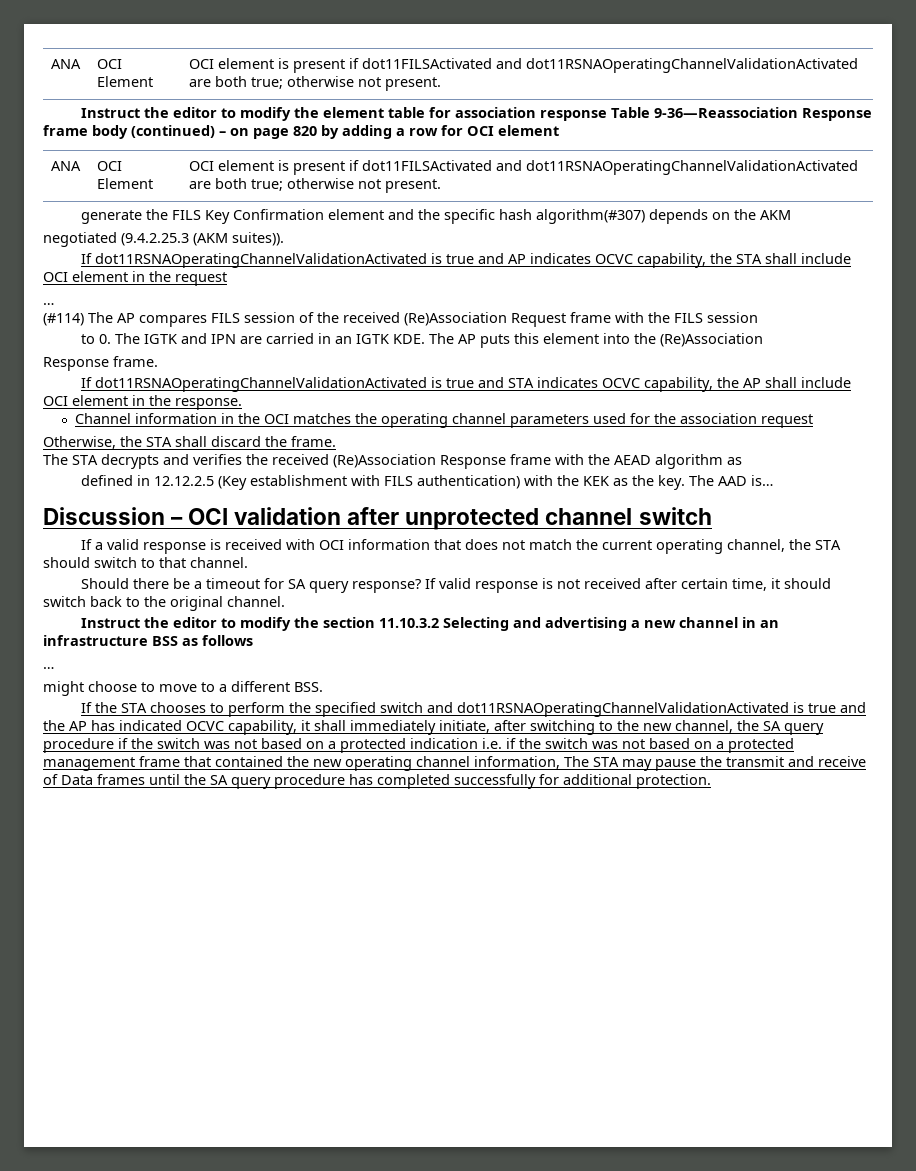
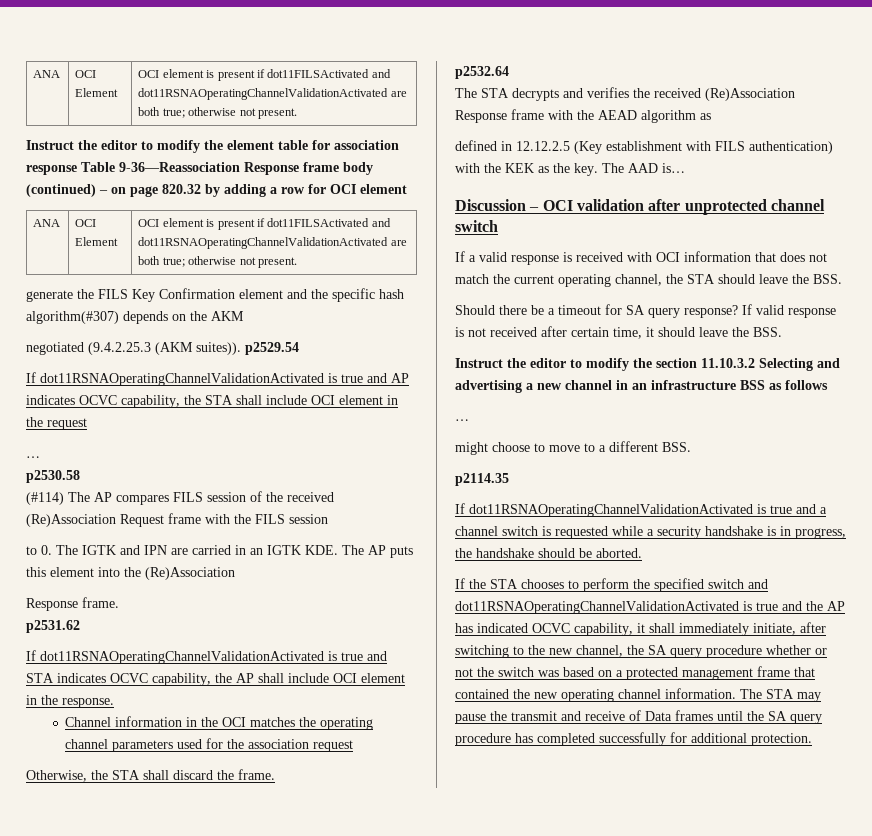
- Instruct the editor to modify the element table for association response Table 9-36—Reassociation Response frame body (continued) – on page 820 by adding a row for OCI element
+ Instruct the editor to modify the element table for association response Table 9-36—Reassociation Response frame body (continued) – on page 820.32 by adding a row for OCI element
- negotiated (9.4.2.25.3 (AKM suites)).
+ negotiated (9.4.2.25.3 (AKM suites)). p2529.54
+ p2530.58
+ p2531.62
+ p2532.64
- If a valid response is received with OCI information that does not match the current operating channel, the STA should switch to that channel.
+ If a valid response is received with OCI information that does not match the current operating channel, the STA should leave the BSS.
- If valid response is not received after certain time, it should switch back to the original channel.
+ If valid response is not received after certain time, it should leave the BSS.
+ p2114.35
+ If dot11RSNAOperatingChannelValidationActivated is true and a channel switch is requested while a security handshake is in progress, the handshake should be aborted.
- If the STA chooses to perform the specified switch and dot11RSNAOperatingChannelValidationActivated is true and the AP has indicated OCVC capability, it shall immediately initiate, after switching to the new channel, the SA query procedure if the switch was not based on a protected indication i.e. if the switch was not based on a protected management frame that contained the new operating channel information, The STA may pause the transmit and receive of Data frames until the SA query procedure has completed successfully for additional protection.
+ If the STA chooses to perform the specified switch and dot11RSNAOperatingChannelValidationActivated is true and the AP has indicated OCVC capability, it shall immediately initiate, after switching to the new channel, the SA query procedure whether or not the switch was based on a protected management frame that contained the new operating channel information. The STA may pause the transmit and receive of Data frames until the SA query procedure has completed successfully for additional protection.

